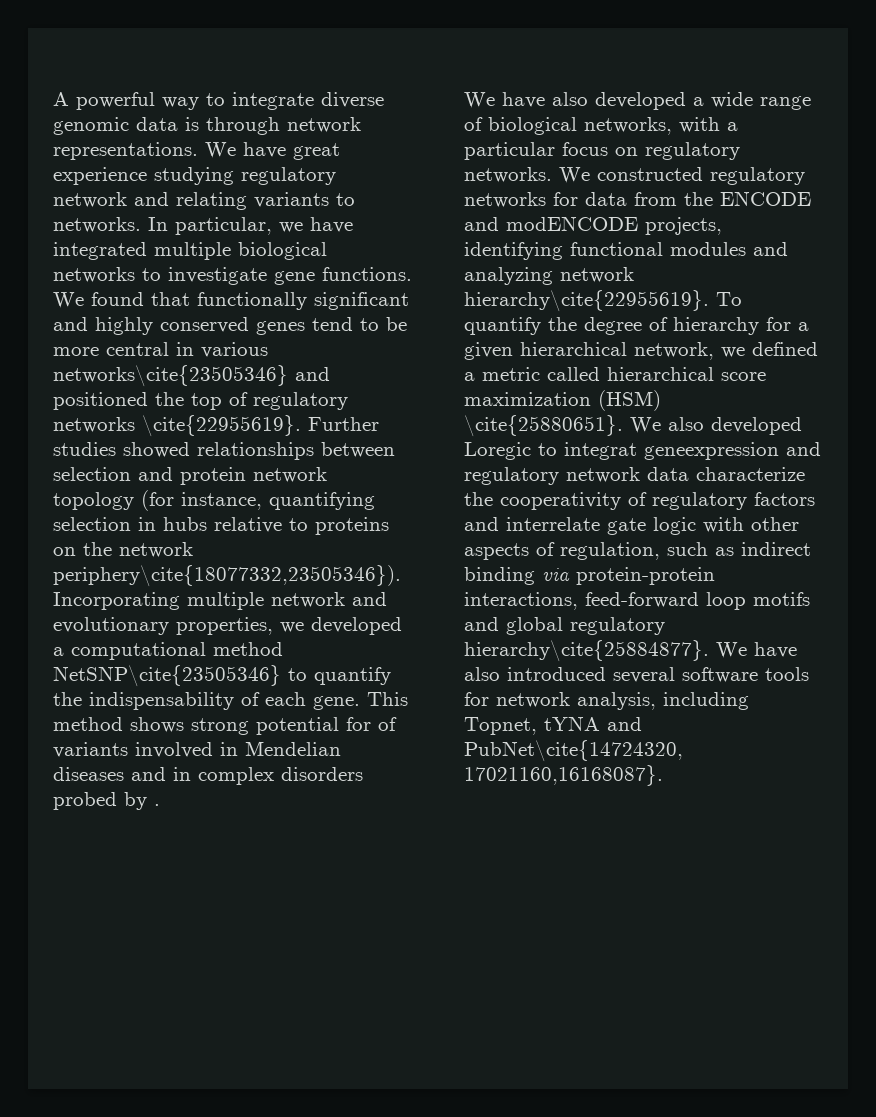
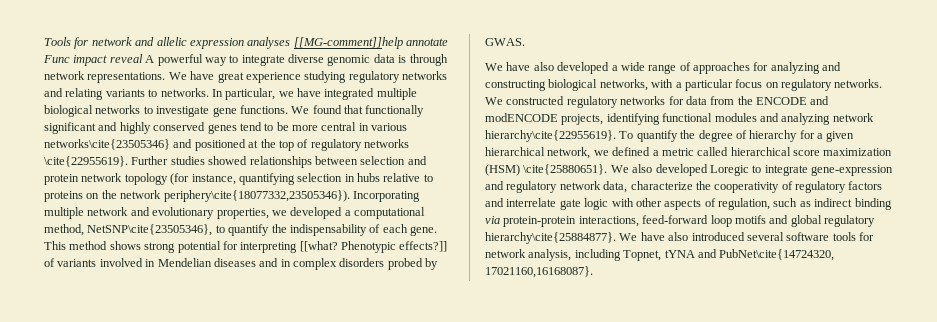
- A powerful way to integrate diverse genomic data is through network representations.
+ Tools for network and allelic expression analyses [[MG-comment]]help annotate Func impact reveal A powerful way to integrate diverse genomic data is through network representations.
- We have great experience studying regulatory network and relating variants to networks.
+ We have great experience studying regulatory networks and relating variants to networks.
- We found that functionally significant and highly conserved genes tend to be more central in various networks\cite{23505346} and positioned the top of regulatory networks \cite{22955619}.
+ We found that functionally significant and highly conserved genes tend to be more central in various networks\cite{23505346} and positioned at the top of regulatory networks \cite{22955619}.
- Incorporating multiple network and evolutionary properties, we developed a computational method NetSNP\cite{23505346} to quantify the indispensability of each gene.
+ Incorporating multiple network and evolutionary properties, we developed a computational method, NetSNP\cite{23505346}, to quantify the indispensability of each gene.
- This method shows strong potential for of variants involved in Mendelian diseases and in complex disorders probed by .
+ This method shows strong potential for interpreting [[what? Phenotypic effects?]] of variants involved in Mendelian diseases and in complex disorders probed by GWAS.
- We have also developed a wide range of biological networks, with a particular focus on regulatory networks.
+ We have also developed a wide range of approaches for analyzing and constructing biological networks, with a particular focus on regulatory networks.
- We also developed Loregic to integrat geneexpression and regulatory network data characterize the cooperativity of regulatory factors and interrelate gate logic with other aspects of regulation, such as indirect binding via protein-protein interactions, feed-forward loop motifs and global regulatory hierarchy\cite{25884877}.
+ We also developed Loregic to integrate gene-expression and regulatory network data, characterize the cooperativity of regulatory factors and interrelate gate logic with other aspects of regulation, such as indirect binding via protein-protein interactions, feed-forward loop motifs and global regulatory hierarchy\cite{25884877}.

